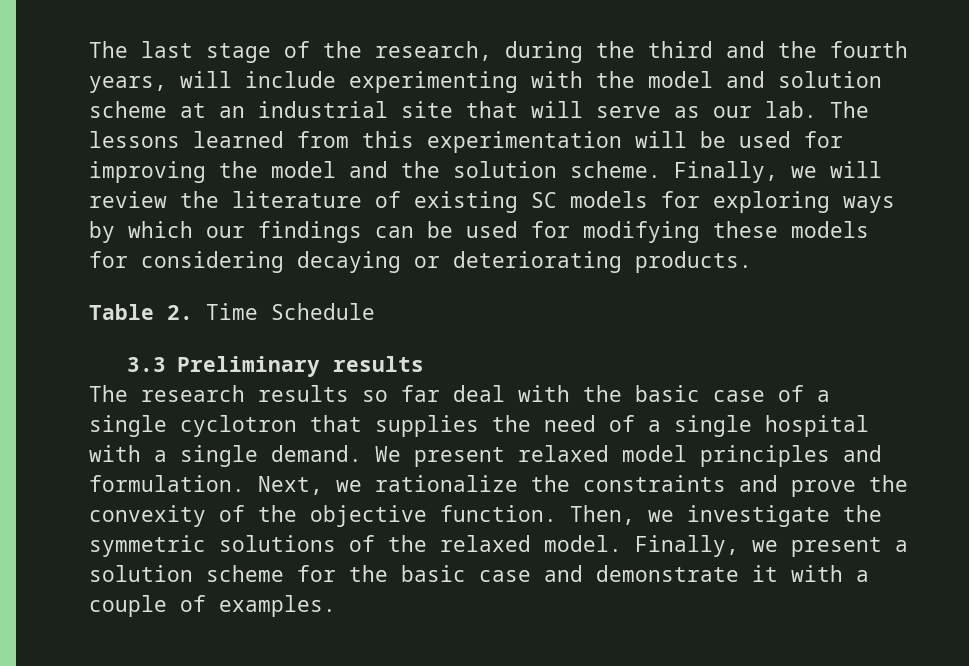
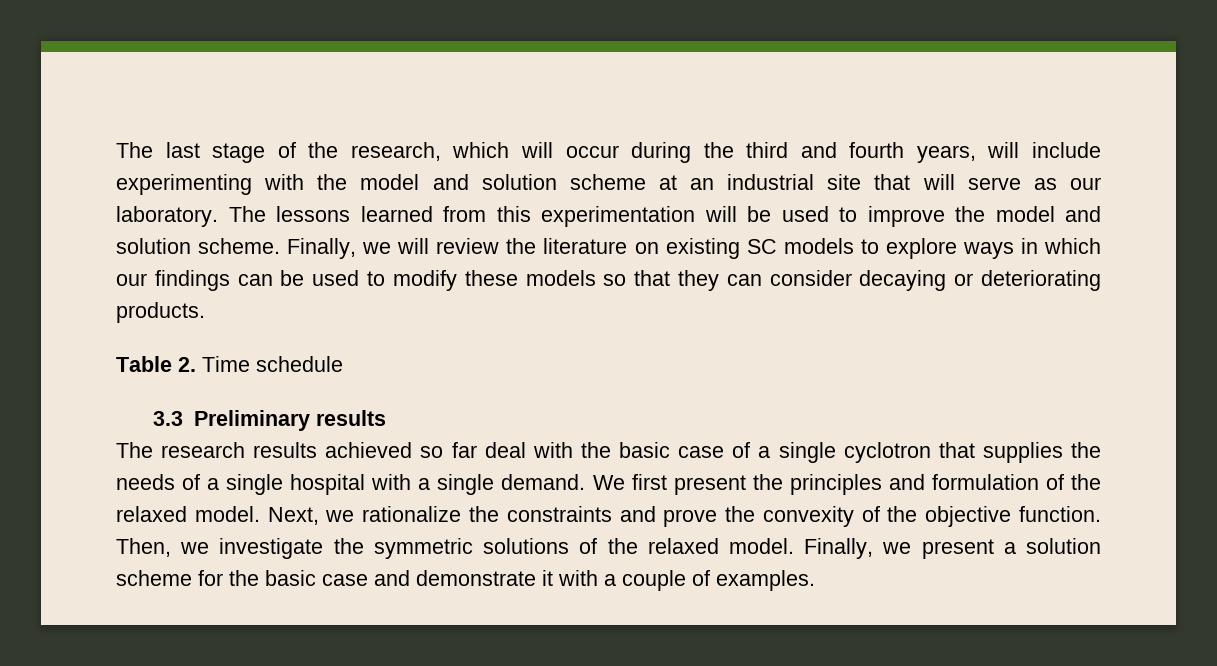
- The last stage of the research, during the third and the fourth years, will include experimenting with the model and solution scheme at an industrial site that will serve as our lab.
+ The last stage of the research, which will occur during the third and fourth years, will include experimenting with the model and solution scheme at an industrial site that will serve as our laboratory.
- The lessons learned from this experimentation will be used for improving the model and the solution scheme.
+ The lessons learned from this experimentation will be used to improve the model and solution scheme.
- Finally, we will review the literature of existing SC models for exploring ways by which our findings can be used for modifying these models for considering decaying or deteriorating products.
+ Finally, we will review the literature on existing SC models to explore ways in which our findings can be used to modify these models so that they can consider decaying or deteriorating products.
- Table 2. Time Schedule
+ Table 2. Time schedule
- The research results so far deal with the basic case of a single cyclotron that supplies the need of a single hospital with a single demand.
+ The research results achieved so far deal with the basic case of a single cyclotron that supplies the needs of a single hospital with a single demand.
- We present relaxed model principles and formulation.
+ We first present the principles and formulation of the relaxed model.

